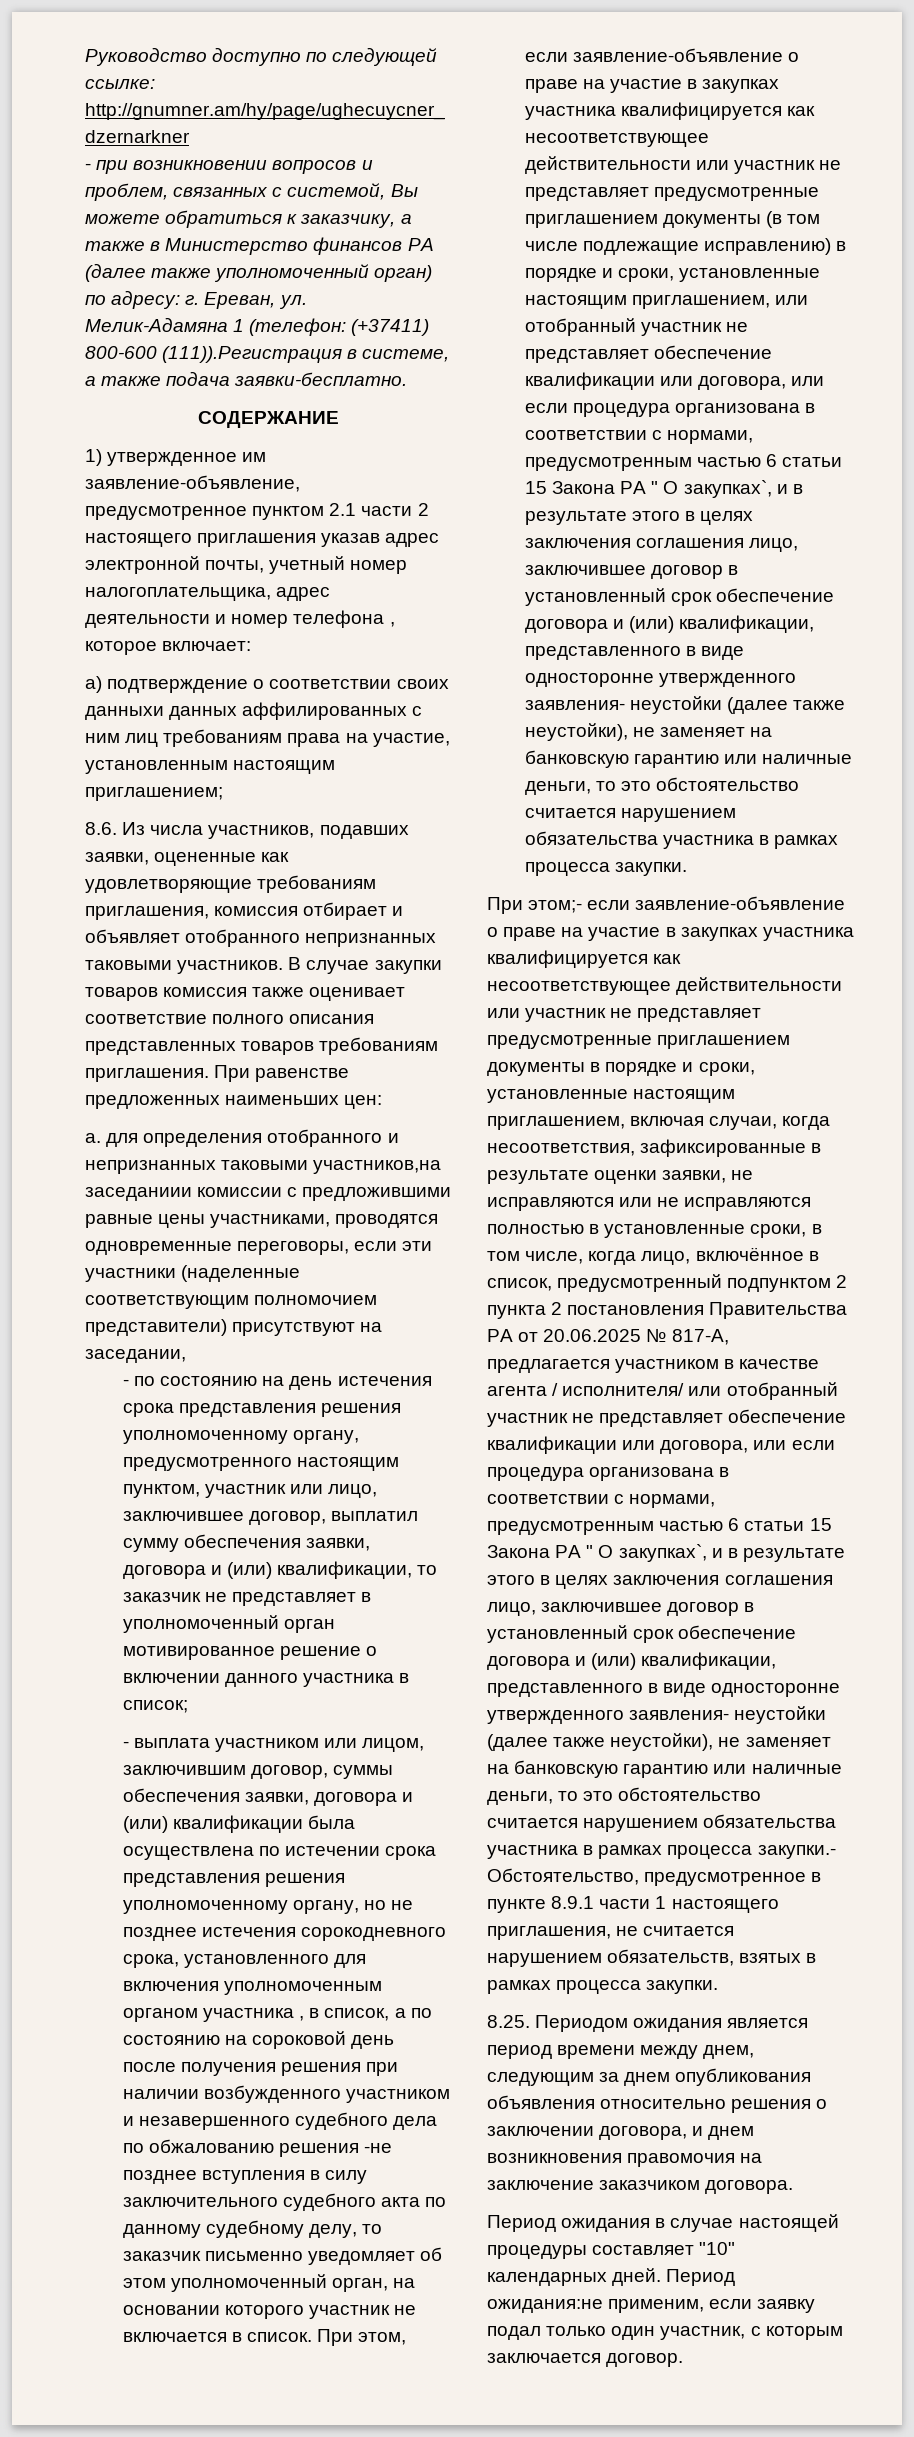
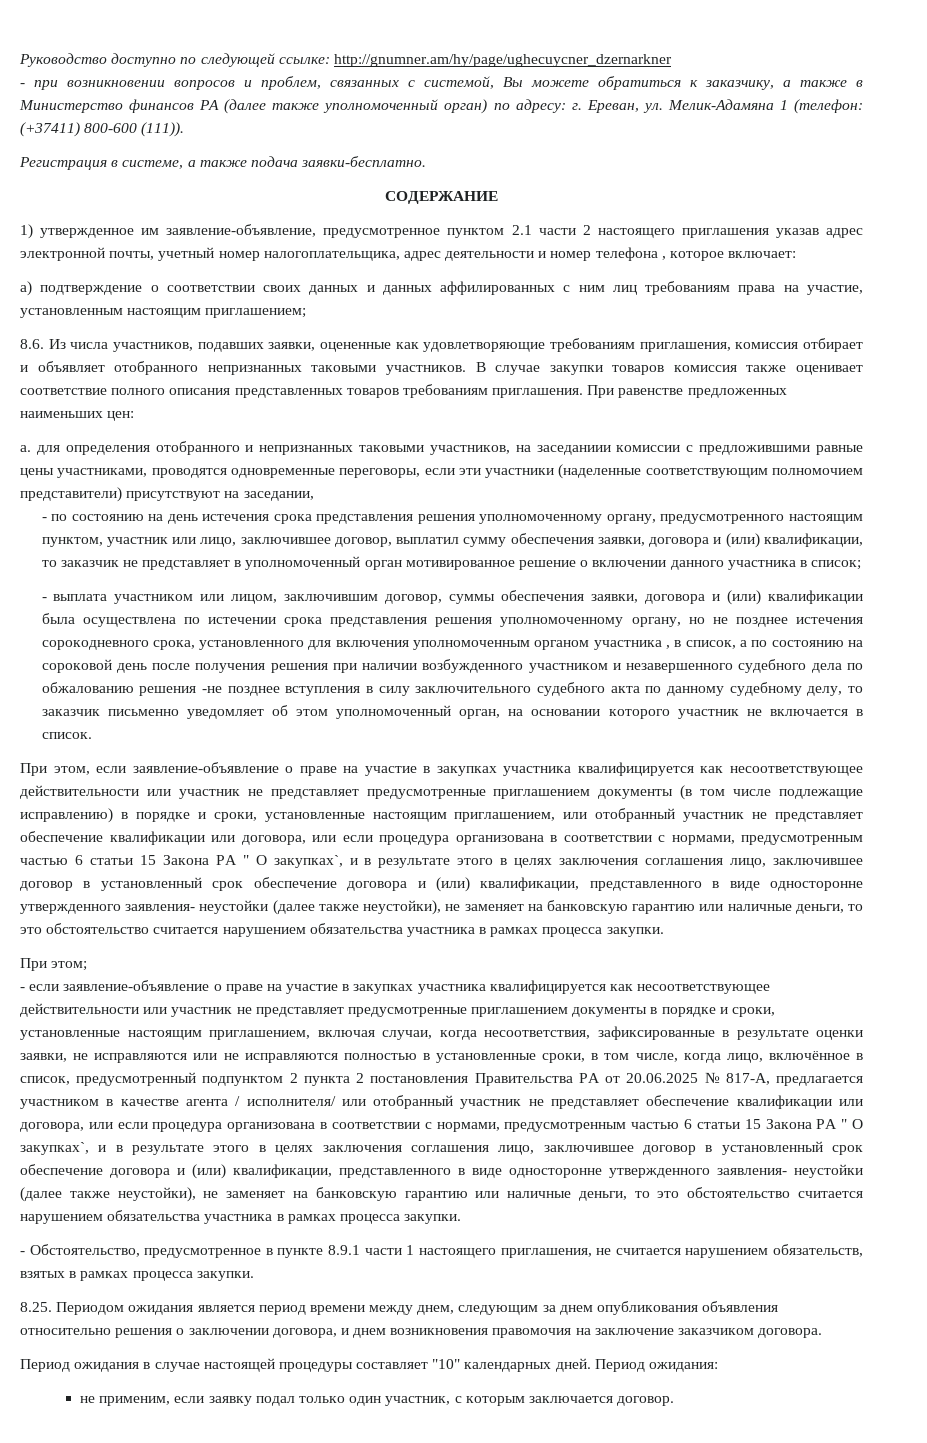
- - при возникновении вопросов и проблем, связанных с системой, Вы можете обратиться к заказчику, а также в Министерство финансов РА (далее также уполномоченный орган) по адресу: г. Ереван, ул. Мелик-Адамяна 1 (телефон: (+37411) 800-600 (111)).Регистрация в системе, а также подача заявки-бесплатно.
+ - при возникновении вопросов и проблем, связанных с системой, Вы можете обратиться к заказчику, а также в Министерство финансов РА (далее также уполномоченный орган) по адресу: г. Ереван, ул. Мелик-Адамяна 1 (телефон: (+37411) 800-600 (111)).
+ Регистрация в системе, а также подача заявки-бесплатно.
- а) подтверждение о соответствии своих данныхи данных аффилированных с ним лиц требованиям права на участие, установленным настоящим приглашением;
+ а) подтверждение о соответствии своих данных и данных аффилированных с ним лиц требованиям права на участие, установленным настоящим приглашением;
- а. для определения отобранного и непризнанных таковыми участников,на заседаниии комиссии с предложившими равные цены участниками, проводятся одновременные переговоры, если эти участники (наделенные соответствующим полномочием представители) присутствуют на заседании,
+ а. для определения отобранного и непризнанных таковыми участников, на заседаниии комиссии с предложившими равные цены участниками, проводятся одновременные переговоры, если эти участники (наделенные соответствующим полномочием представители) присутствуют на заседании,
- - выплата участником или лицом, заключившим договор, суммы обеспечения заявки, договора и (или) квалификации была осуществлена по истечении срока представления решения уполномоченному органу, но не позднее истечения сорокодневного срока, установленного для включения уполномоченным органом участника , в список, а по состоянию на сороковой день после получения решения при наличии возбужденного участником и незавершенного судебного дела по обжалованию решения -не позднее вступления в силу заключительного судебного акта по данному судебному делу, то заказчик письменно уведомляет об этом уполномоченный орган, на основании которого участник не включается в список. При этом, если заявление-объявление о праве на участие в закупках участника квалифицируется как несоответствующее действительности или участник не представляет предусмотренные приглашением документы (в том числе подлежащие исправлению) в порядке и сроки, установленные настоящим приглашением, или отобранный участник не представляет обеспечение квалификации или договора, или если процедура организована в соответствии с нормами, предусмотренным частью 6 статьи 15 Закона РА " О закупках`, и в результате этого в целях заключения соглашения лицо, заключившее договор в установленный срок обеспечение договора и (или) квалификации, представленного в виде односторонне утвержденного заявления- неустойки (далее также неустойки), не заменяет на банковскую гарантию или наличные деньги, то это обстоятельство считается нарушением обязательства участника в рамках процесса закупки.
+ - выплата участником или лицом, заключившим договор, суммы обеспечения заявки, договора и (или) квалификации была осуществлена по истечении срока представления решения уполномоченному органу, но не позднее истечения сорокодневного срока, установленного для включения уполномоченным органом участника , в список, а по состоянию на сороковой день после получения решения при наличии возбужденного участником и незавершенного судебного дела по обжалованию решения -не позднее вступления в силу заключительного судебного акта по данному судебному делу, то заказчик письменно уведомляет об этом уполномоченный орган, на основании которого участник не включается в список.
+ При этом, если заявление-объявление о праве на участие в закупках участника квалифицируется как несоответствующее действительности или участник не представляет предусмотренные приглашением документы (в том числе подлежащие исправлению) в порядке и сроки, установленные настоящим приглашением, или отобранный участник не представляет обеспечение квалификации или договора, или если процедура организована в соответствии с нормами, предусмотренным частью 6 статьи 15 Закона РА " О закупках`, и в результате этого в целях заключения соглашения лицо, заключившее договор в установленный срок обеспечение договора и (или) квалификации, представленного в виде односторонне утвержденного заявления- неустойки (далее также неустойки), не заменяет на банковскую гарантию или наличные деньги, то это обстоятельство считается нарушением обязательства участника в рамках процесса закупки.
- При этом;- если заявление-объявление о праве на участие в закупках участника квалифицируется как несоответствующее действительности или участник не представляет предусмотренные приглашением документы в порядке и сроки, установленные настоящим приглашением, включая случаи, когда несоответствия, зафиксированные в результате оценки заявки, не исправляются или не исправляются полностью в установленные сроки, в том числе, когда лицо, включённое в список, предусмотренный подпунктом 2 пункта 2 постановления Правительства РА от 20.06.2025 № 817-А, предлагается участником в качестве агента / исполнителя/ или отобранный участник не представляет обеспечение квалификации или договора, или если процедура организована в соответствии с нормами, предусмотренным частью 6 статьи 15 Закона РА " О закупках`, и в результате этого в целях заключения соглашения лицо, заключившее договор в установленный срок обеспечение договора и (или) квалификации, представленного в виде односторонне утвержденного заявления- неустойки (далее также неустойки), не заменяет на банковскую гарантию или наличные деньги, то это обстоятельство считается нарушением обязательства участника в рамках процесса закупки.- Обстоятельство, предусмотренное в пункте 8.9.1 части 1 настоящего приглашения, не считается нарушением обязательств, взятых в рамках процесса закупки.
+ При этом;
+ - если заявление-объявление о праве на участие в закупках участника квалифицируется как несоответствующее действительности или участник не представляет предусмотренные приглашением документы в порядке и сроки, установленные настоящим приглашением, включая случаи, когда несоответствия, зафиксированные в результате оценки заявки, не исправляются или не исправляются полностью в установленные сроки, в том числе, когда лицо, включённое в список, предусмотренный подпунктом 2 пункта 2 постановления Правительства РА от 20.06.2025 № 817-А, предлагается участником в качестве агента / исполнителя/ или отобранный участник не представляет обеспечение квалификации или договора, или если процедура организована в соответствии с нормами, предусмотренным частью 6 статьи 15 Закона РА " О закупках`, и в результате этого в целях заключения соглашения лицо, заключившее договор в установленный срок обеспечение договора и (или) квалификации, представленного в виде односторонне утвержденного заявления- неустойки (далее также неустойки), не заменяет на банковскую гарантию или наличные деньги, то это обстоятельство считается нарушением обязательства участника в рамках процесса закупки.
+ - Обстоятельство, предусмотренное в пункте 8.9.1 части 1 настоящего приглашения, не считается нарушением обязательств, взятых в рамках процесса закупки.
- Период ожидания:не применим, если заявку подал только один участник, с которым заключается договор.
+ Период ожидания:
+ не применим, если заявку подал только один участник, с которым заключается договор.

